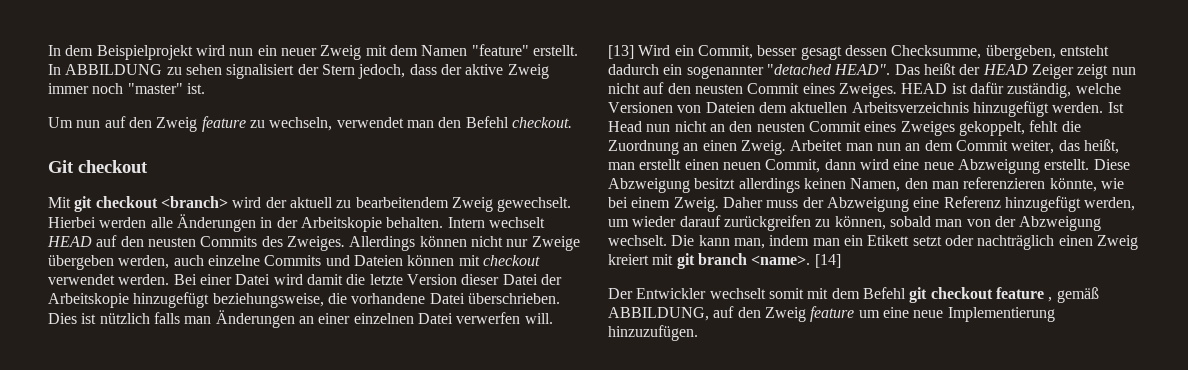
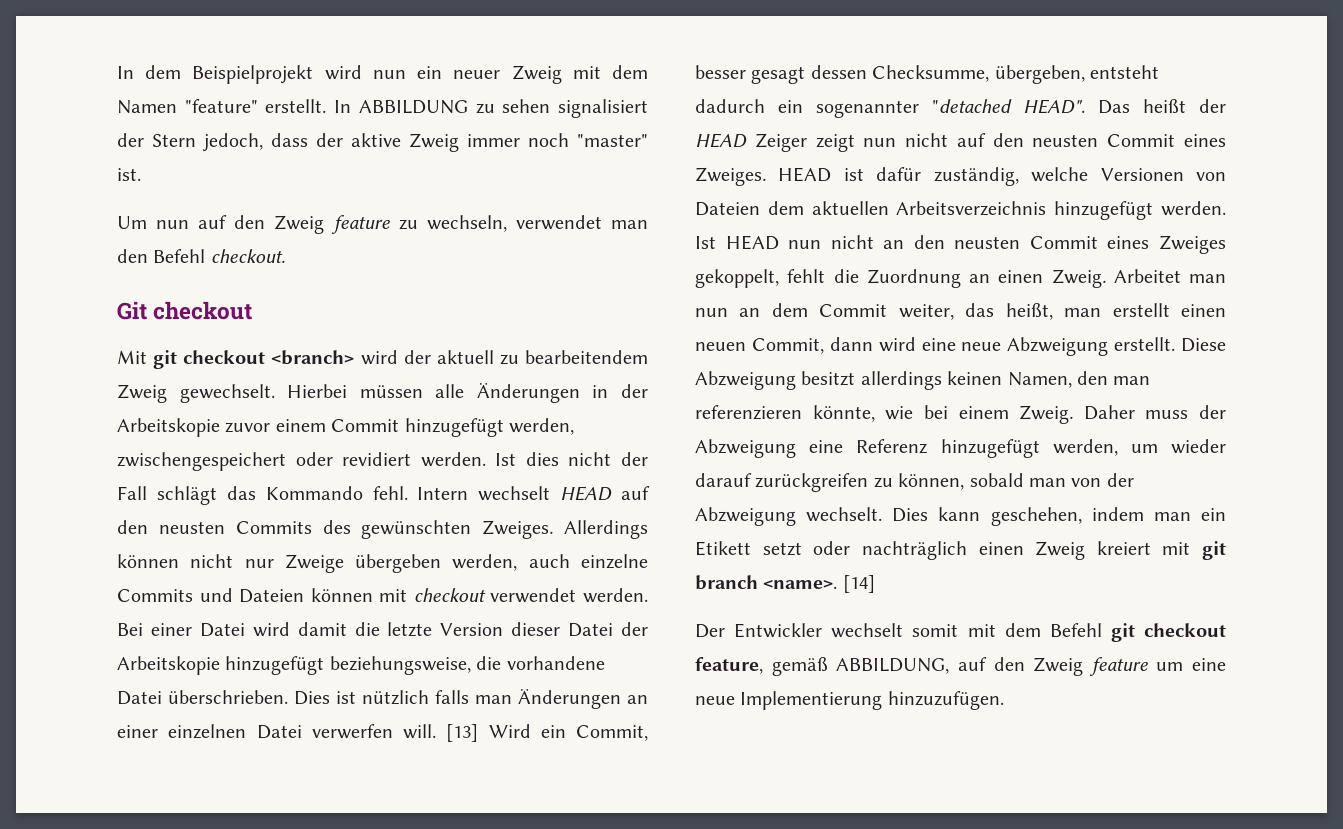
- Hierbei werden alle Änderungen in der Arbeitskopie behalten.
+ Hierbei müssen alle Änderungen in der Arbeitskopie zuvor einem Commit hinzugefügt werden, zwischengespeichert oder revidiert werden. Ist dies nicht der Fall schlägt das Kommando fehl.
- Intern wechselt HEAD auf den neusten Commits des Zweiges.
+ Intern wechselt HEAD auf den neusten Commits des gewünschten Zweiges.
- Ist Head nun nicht an den neusten Commit eines Zweiges gekoppelt, fehlt die Zuordnung an einen Zweig.
+ Ist HEAD nun nicht an den neusten Commit eines Zweiges gekoppelt, fehlt die Zuordnung an einen Zweig.
- Die kann man, indem man ein Etikett setzt oder nachträglich einen Zweig kreiert mit git branch <name>.
+ Dies kann geschehen, indem man ein Etikett setzt oder nachträglich einen Zweig kreiert mit git branch <name>.
- Der Entwickler wechselt somit mit dem Befehl git checkout feature , gemäß ABBILDUNG, auf den Zweig feature um eine neue Implementierung hinzuzufügen.
+ Der Entwickler wechselt somit mit dem Befehl git checkout feature, gemäß ABBILDUNG, auf den Zweig feature um eine neue Implementierung hinzuzufügen.

